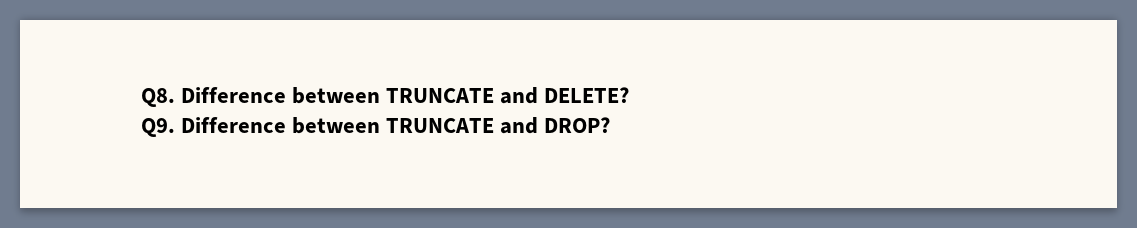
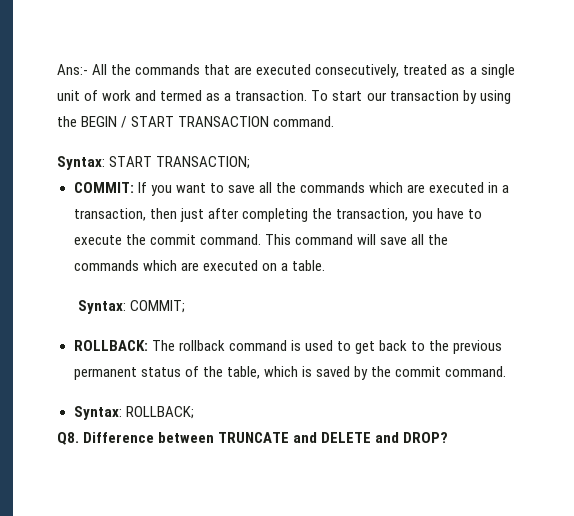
+ Ans:- All the commands that are executed consecutively, treated as a single unit of work and termed as a transaction. To start our transaction by using the BEGIN / START TRANSACTION command.
+ Syntax: START TRANSACTION;
+ COMMIT: If you want to save all the commands which are executed in a transaction, then just after completing the transaction, you have to execute the commit command. This command will save all the commands which are executed on a table.
+ Syntax: COMMIT;
+ ROLLBACK: The rollback command is used to get back to the previous permanent status of the table, which is saved by the commit command.
+ Syntax: ROLLBACK;
- Q8. Difference between TRUNCATE and DELETE?
- Q9. Difference between TRUNCATE and DROP?
+ Q8. Difference between TRUNCATE and DELETE and DROP?

